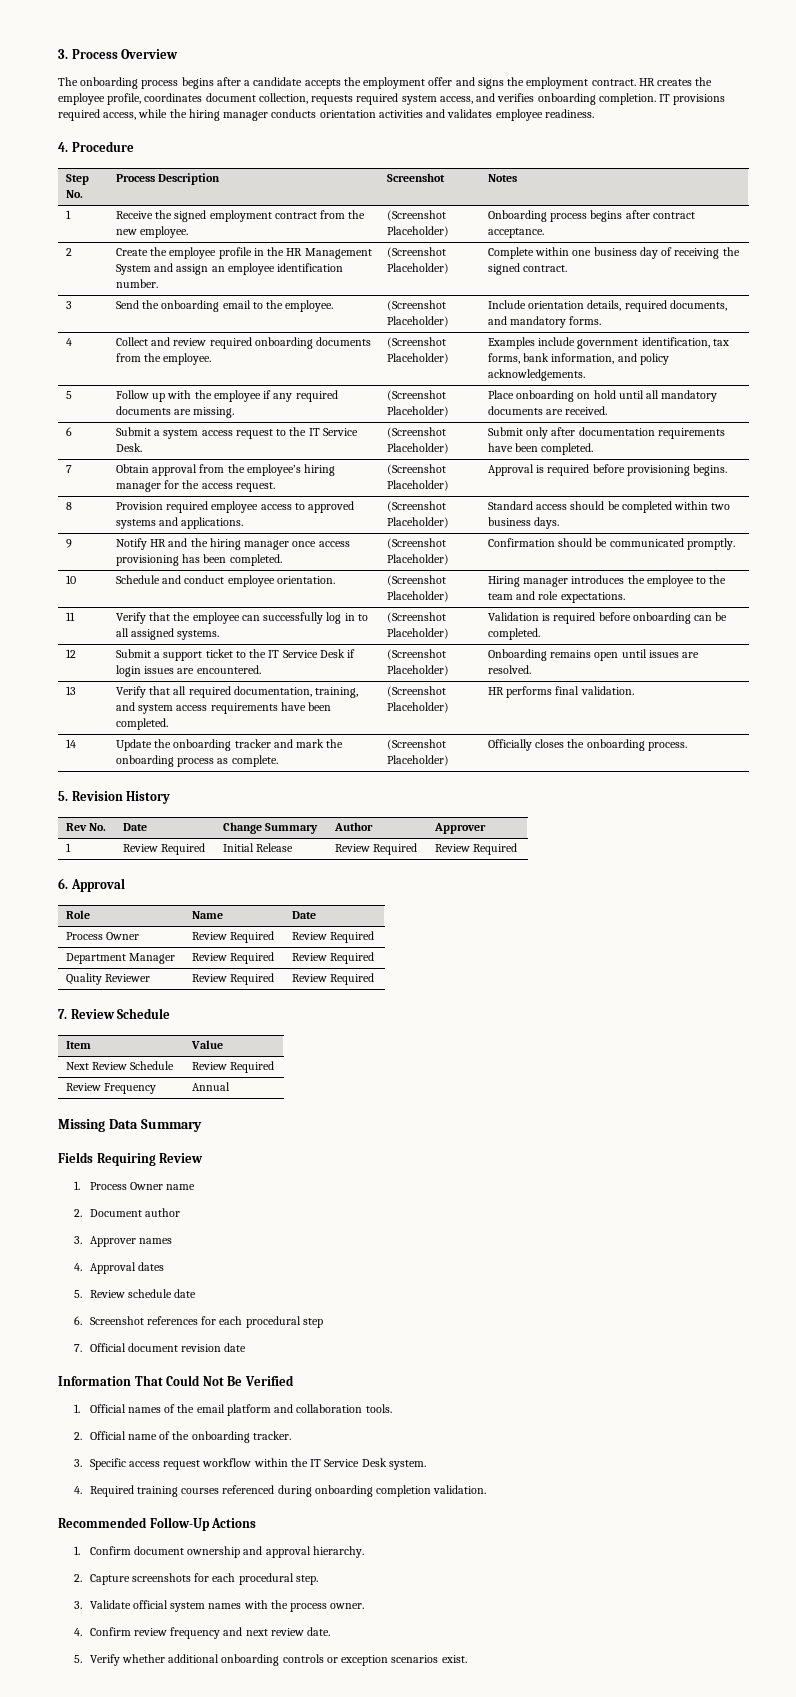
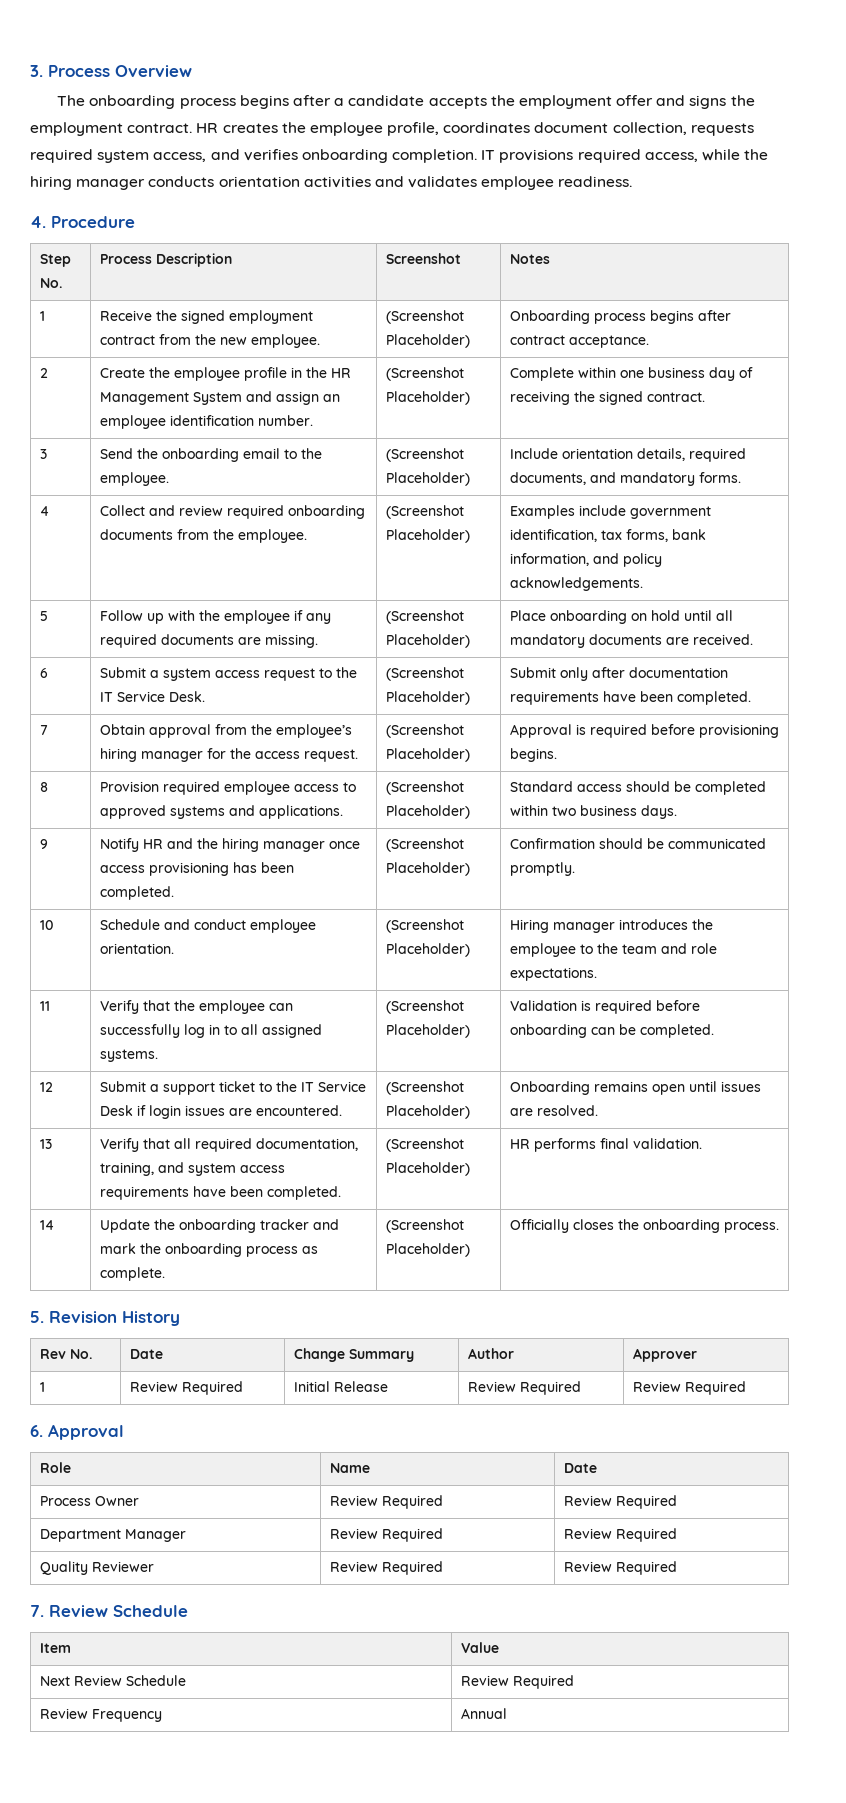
- Missing Data Summary
- Fields Requiring Review
- 1. Process Owner name
- 2. Document author
- 3. Approver names
- 4. Approval dates
- 5. Review schedule date
- 6. Screenshot references for each procedural step
- 7. Official document revision date
- Information That Could Not Be Verified
- 1. Official names of the email platform and collaboration tools.
- 2. Official name of the onboarding tracker.
- 3. Specific access request workflow within the IT Service Desk system.
- 4. Required training courses referenced during onboarding completion validation.
- Recommended Follow-Up Actions
- 1. Confirm document ownership and approval hierarchy.
- 2. Capture screenshots for each procedural step.
- 3. Validate official system names with the process owner.
- 4. Confirm review frequency and next review date.
- 5. Verify whether additional onboarding controls or exception scenarios exist.

